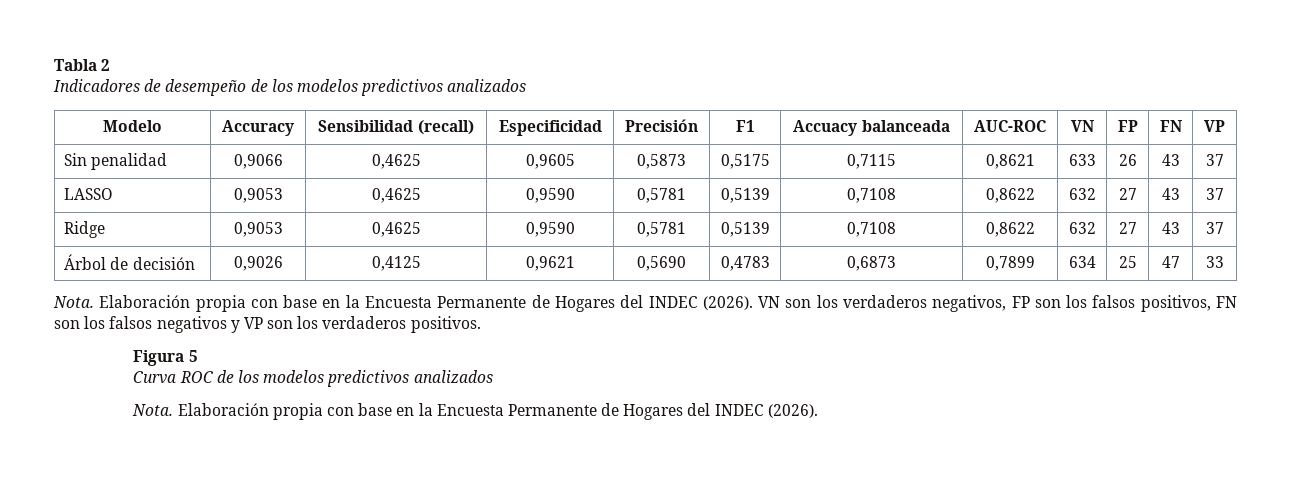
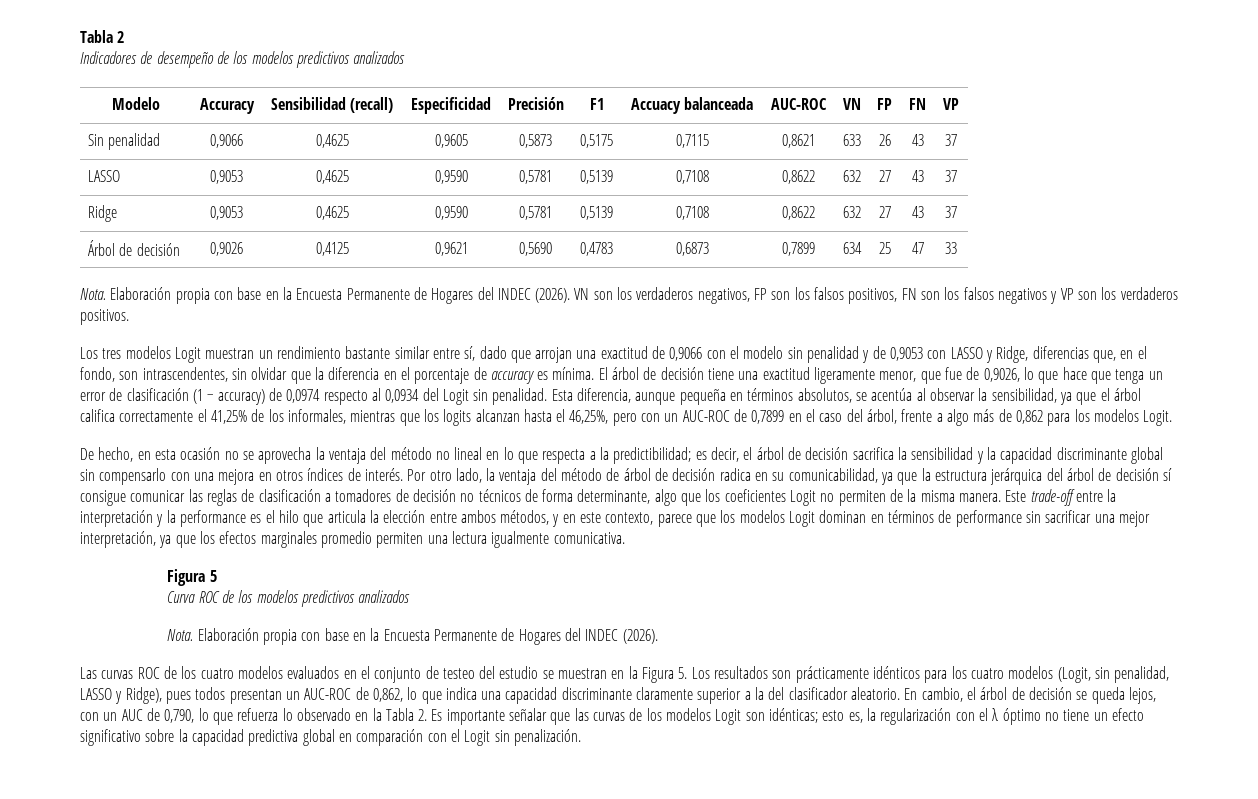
+ Los tres modelos Logit muestran un rendimiento bastante similar entre sí, dado que arrojan una exactitud de 0,9066 con el modelo sin penalidad y de 0,9053 con LASSO y Ridge, diferencias que, en el fondo, son intrascendentes, sin olvidar que la diferencia en el porcentaje de accuracy es mínima. El árbol de decisión tiene una exactitud ligeramente menor, que fue de 0,9026, lo que hace que tenga un error de clasificación (1 − accuracy) de 0,0974 respecto al 0,0934 del Logit sin penalidad. Esta diferencia, aunque pequeña en términos absolutos, se acentúa al observar la sensibilidad, ya que el árbol califica correctamente el 41,25% de los informales, mientras que los logits alcanzan hasta el 46,25%, pero con un AUC-ROC de 0,7899 en el caso del árbol, frente a algo más de 0,862 para los modelos Logit.
+ De hecho, en esta ocasión no se aprovecha la ventaja del método no lineal en lo que respecta a la predictibilidad; es decir, el árbol de decisión sacrifica la sensibilidad y la capacidad discriminante global sin compensarlo con una mejora en otros índices de interés. Por otro lado, la ventaja del método de árbol de decisión radica en su comunicabilidad, ya que la estructura jerárquica del árbol de decisión sí consigue comunicar las reglas de clasificación a tomadores de decisión no técnicos de forma determinante, algo que los coeficientes Logit no permiten de la misma manera. Este trade-off entre la interpretación y la performance es el hilo que articula la elección entre ambos métodos, y en este contexto, parece que los modelos Logit dominan en términos de performance sin sacrificar una mejor interpretación, ya que los efectos marginales promedio permiten una lectura igualmente comunicativa.
+ Las curvas ROC de los cuatro modelos evaluados en el conjunto de testeo del estudio se muestran en la Figura 5. Los resultados son prácticamente idénticos para los cuatro modelos (Logit, sin penalidad, LASSO y Ridge), pues todos presentan un AUC-ROC de 0,862, lo que indica una capacidad discriminante claramente superior a la del clasificador aleatorio. En cambio, el árbol de decisión se queda lejos, con un AUC de 0,790, lo que refuerza lo observado en la Tabla 2. Es importante señalar que las curvas de los modelos Logit son idénticas; esto es, la regularización con el λ óptimo no tiene un efecto significativo sobre la capacidad predictiva global en comparación con el Logit sin penalización.

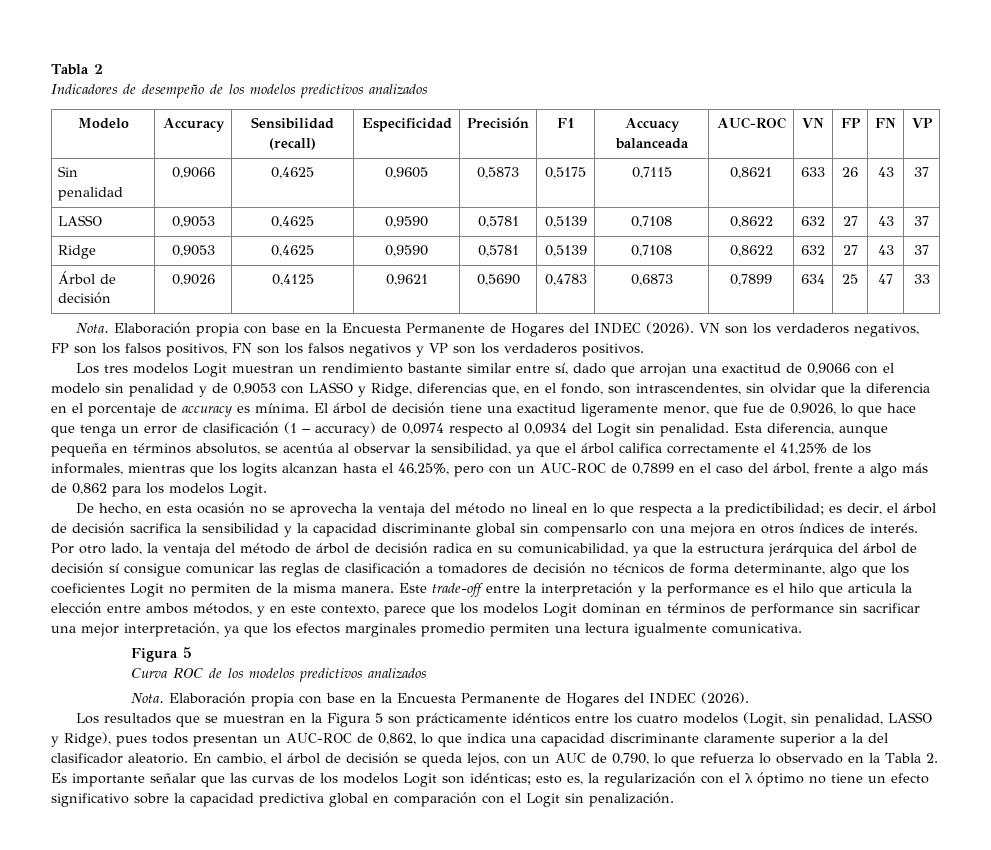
- Las curvas ROC de los cuatro modelos evaluados en el conjunto de testeo del estudio se muestran en la Figura 5. Los resultados son prácticamente idénticos para los cuatro modelos (Logit, sin penalidad, LASSO y Ridge), pues todos presentan un AUC-ROC de 0,862, lo que indica una capacidad discriminante claramente superior a la del clasificador aleatorio.
+ Los resultados que se muestran en la Figura 5 son prácticamente idénticos entre los cuatro modelos (Logit, sin penalidad, LASSO y Ridge), pues todos presentan un AUC-ROC de 0,862, lo que indica una capacidad discriminante claramente superior a la del clasificador aleatorio.

